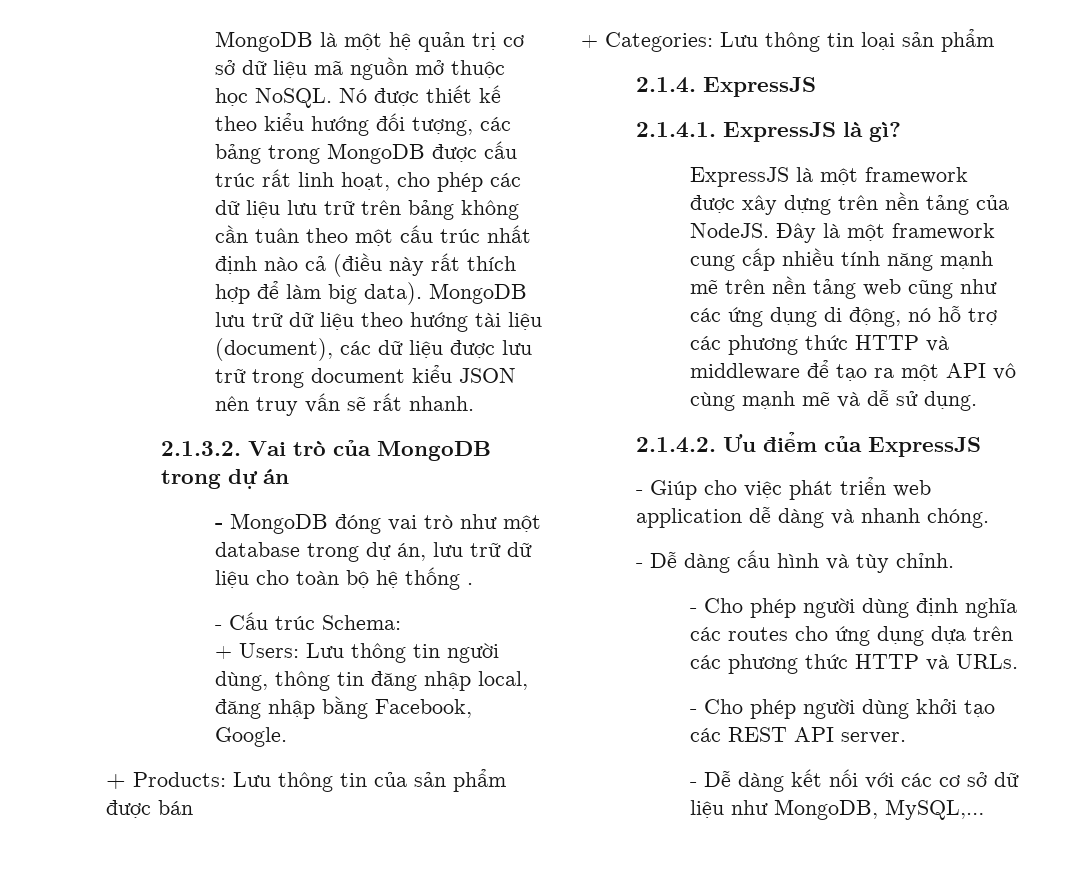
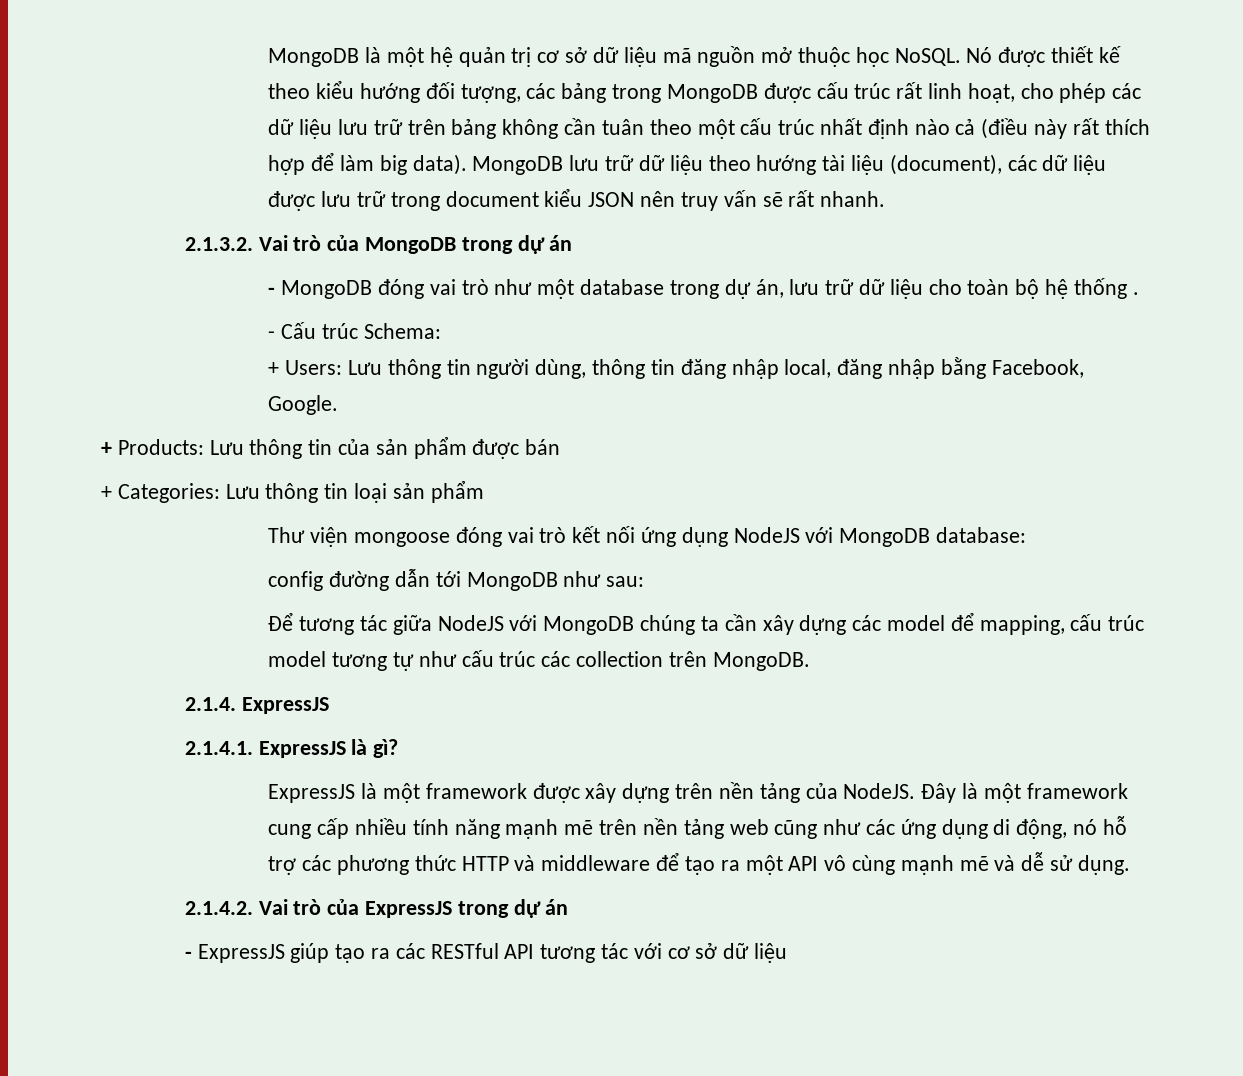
+ Thư viện mongoose đóng vai trò kết nối ứng dụng NodeJS với MongoDB database:
+ config đường dẫn tới MongoDB như sau:
+ Để tương tác giữa NodeJS với MongoDB chúng ta cần xây dựng các model để mapping, cấu trúc model tương tự như cấu trúc các collection trên MongoDB.
- 2.1.4.2. Ưu điểm của ExpressJS
- - Giúp cho việc phát triển web application dễ dàng và nhanh chóng.
- - Dễ dàng cấu hình và tùy chỉnh.
- - Cho phép người dùng định nghĩa các routes cho ứng dụng dựa trên các phương thức HTTP và URLs.
- - Cho phép người dùng khởi tạo các REST API server.
- - Dễ dàng kết nối với các cơ sở dữ liệu như MongoDB, MySQL,…
+ 2.1.4.2. Vai trò của ExpressJS trong dự án
+ - ExpressJS giúp tạo ra các RESTful API tương tác với cơ sở dữ liệu

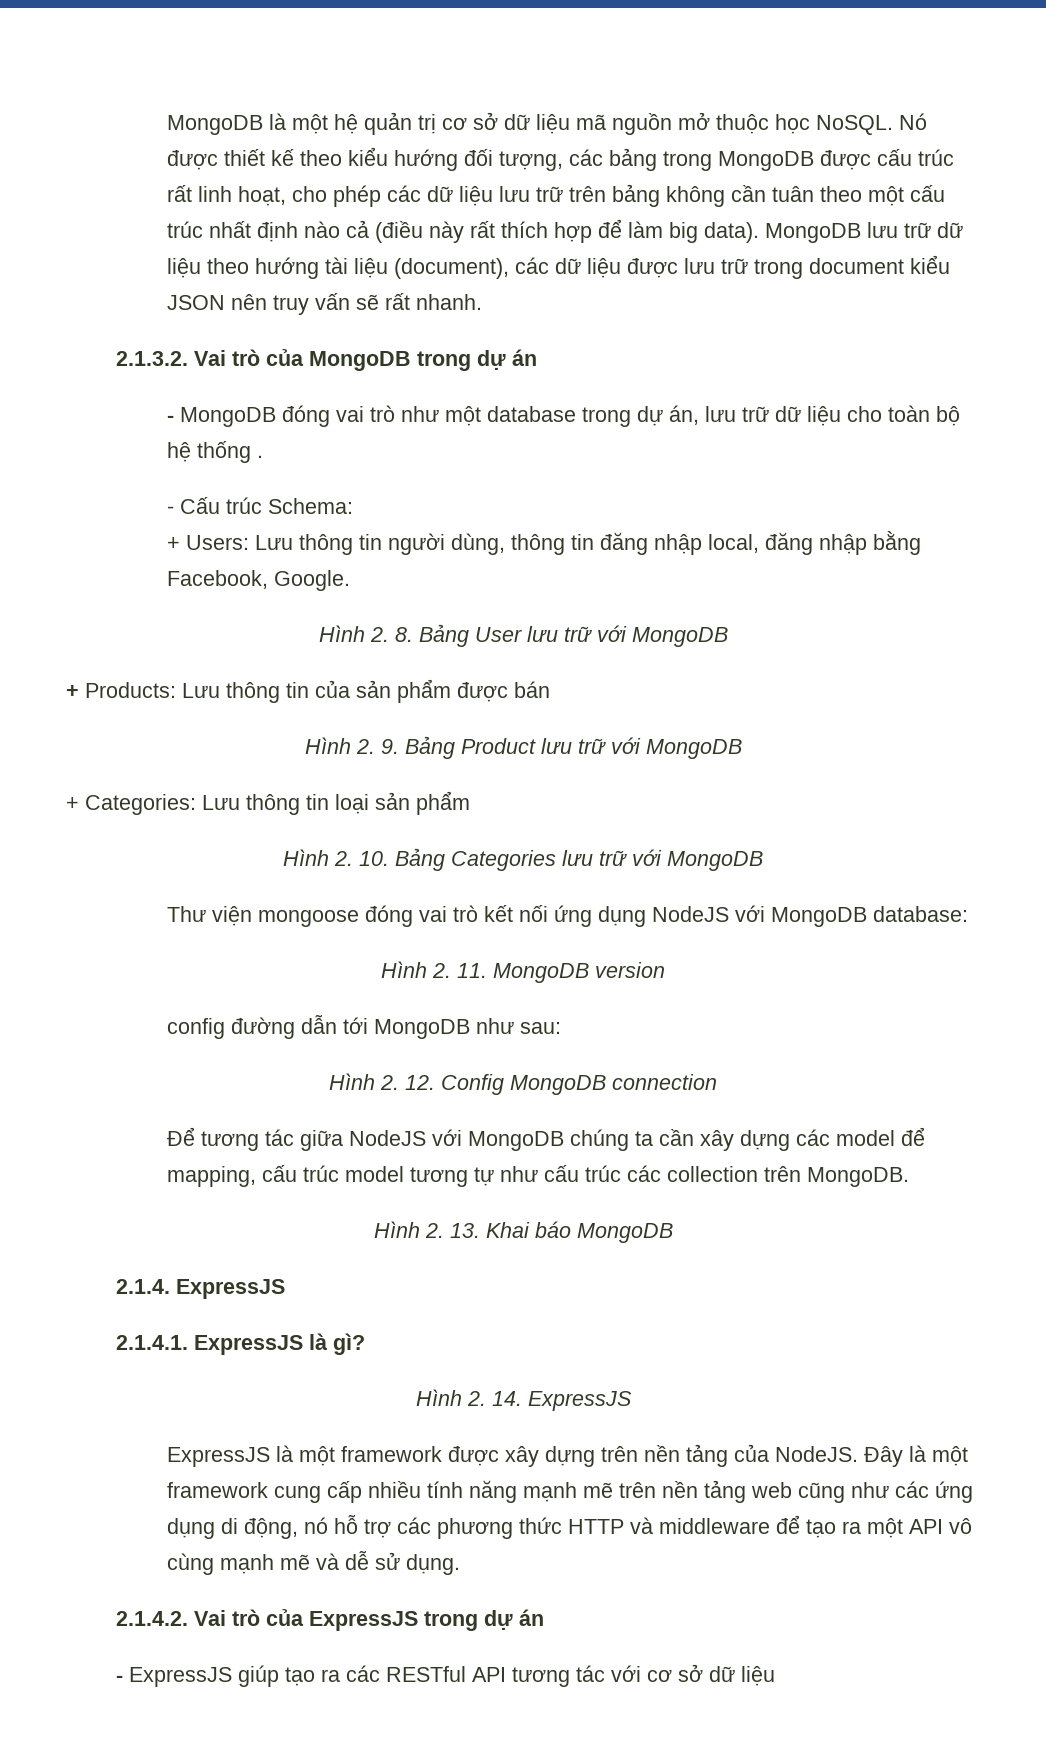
+ Hình 2. 8. Bảng User lưu trữ với MongoDB
+ Hình 2. 9. Bảng Product lưu trữ với MongoDB
+ Hình 2. 10. Bảng Categories lưu trữ với MongoDB
+ Hình 2. 11. MongoDB version
+ Hình 2. 12. Config MongoDB connection
+ Hình 2. 13. Khai báo MongoDB
+ Hình 2. 14. ExpressJS

